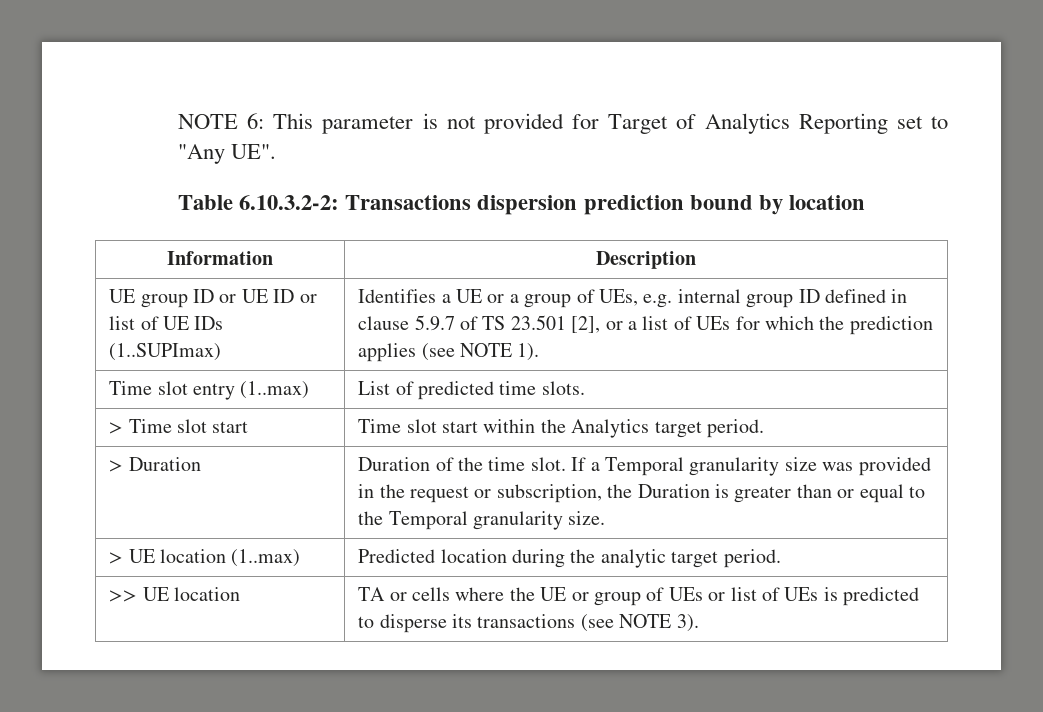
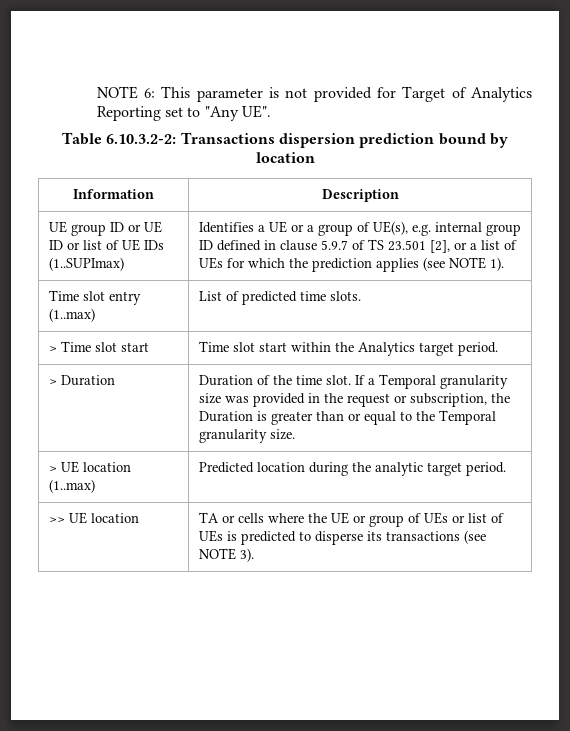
- Identifies a UE or a group of UEs, e.g. internal group ID defined in clause 5.9.7 of TS 23.501 [2], or a list of UEs for which the prediction applies (see NOTE 1).
+ Identifies a UE or a group of UE(s), e.g. internal group ID defined in clause 5.9.7 of TS 23.501 [2], or a list of UEs for which the prediction applies (see NOTE 1).

